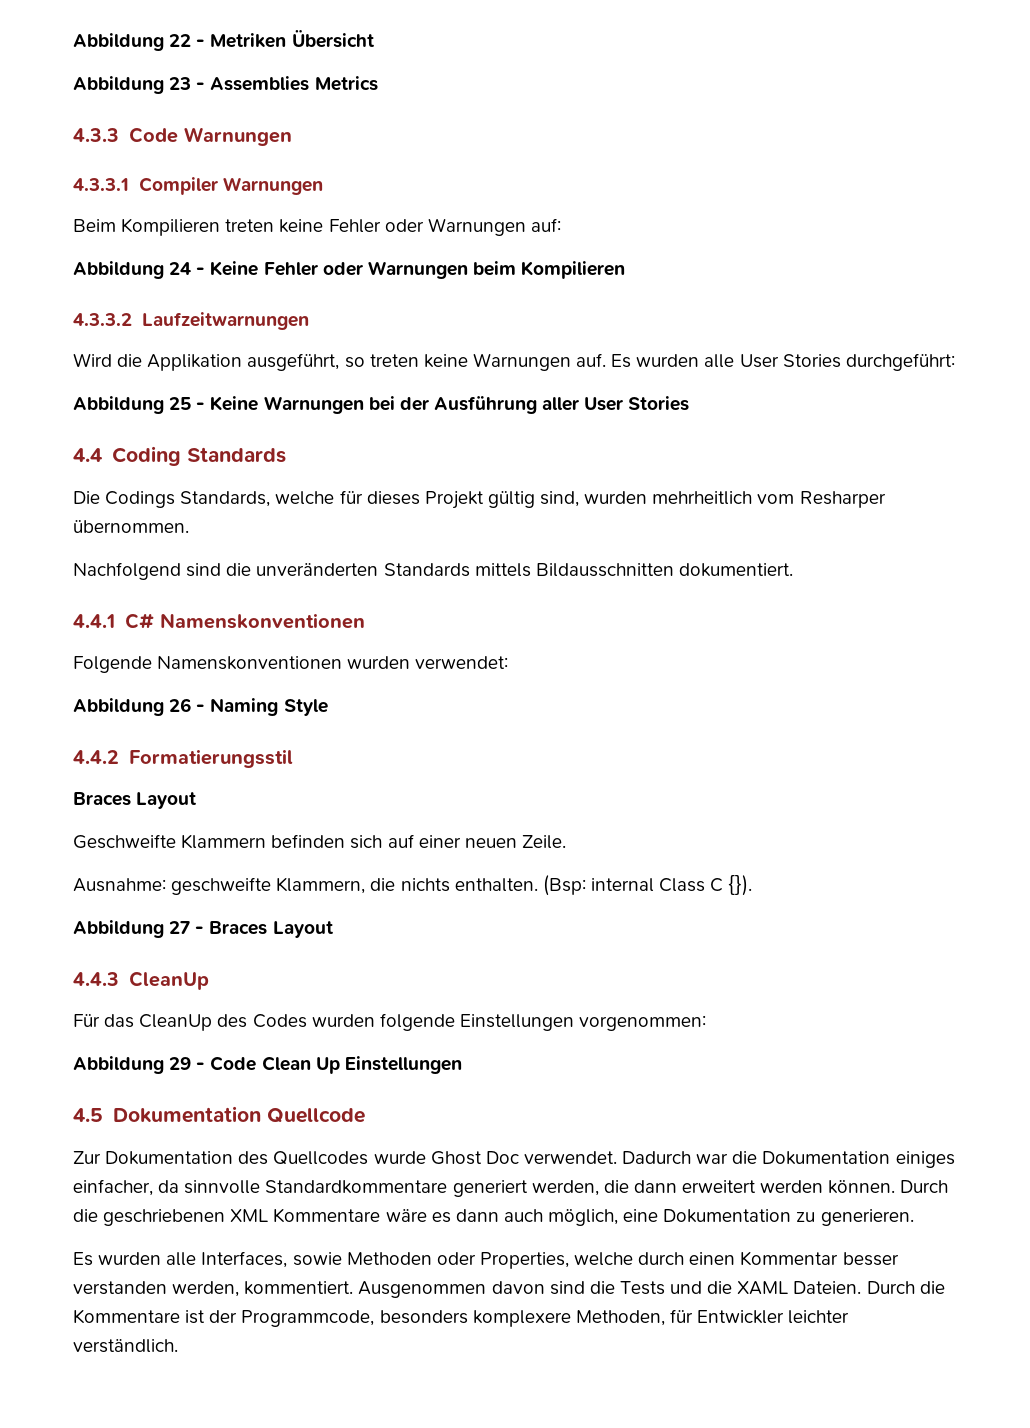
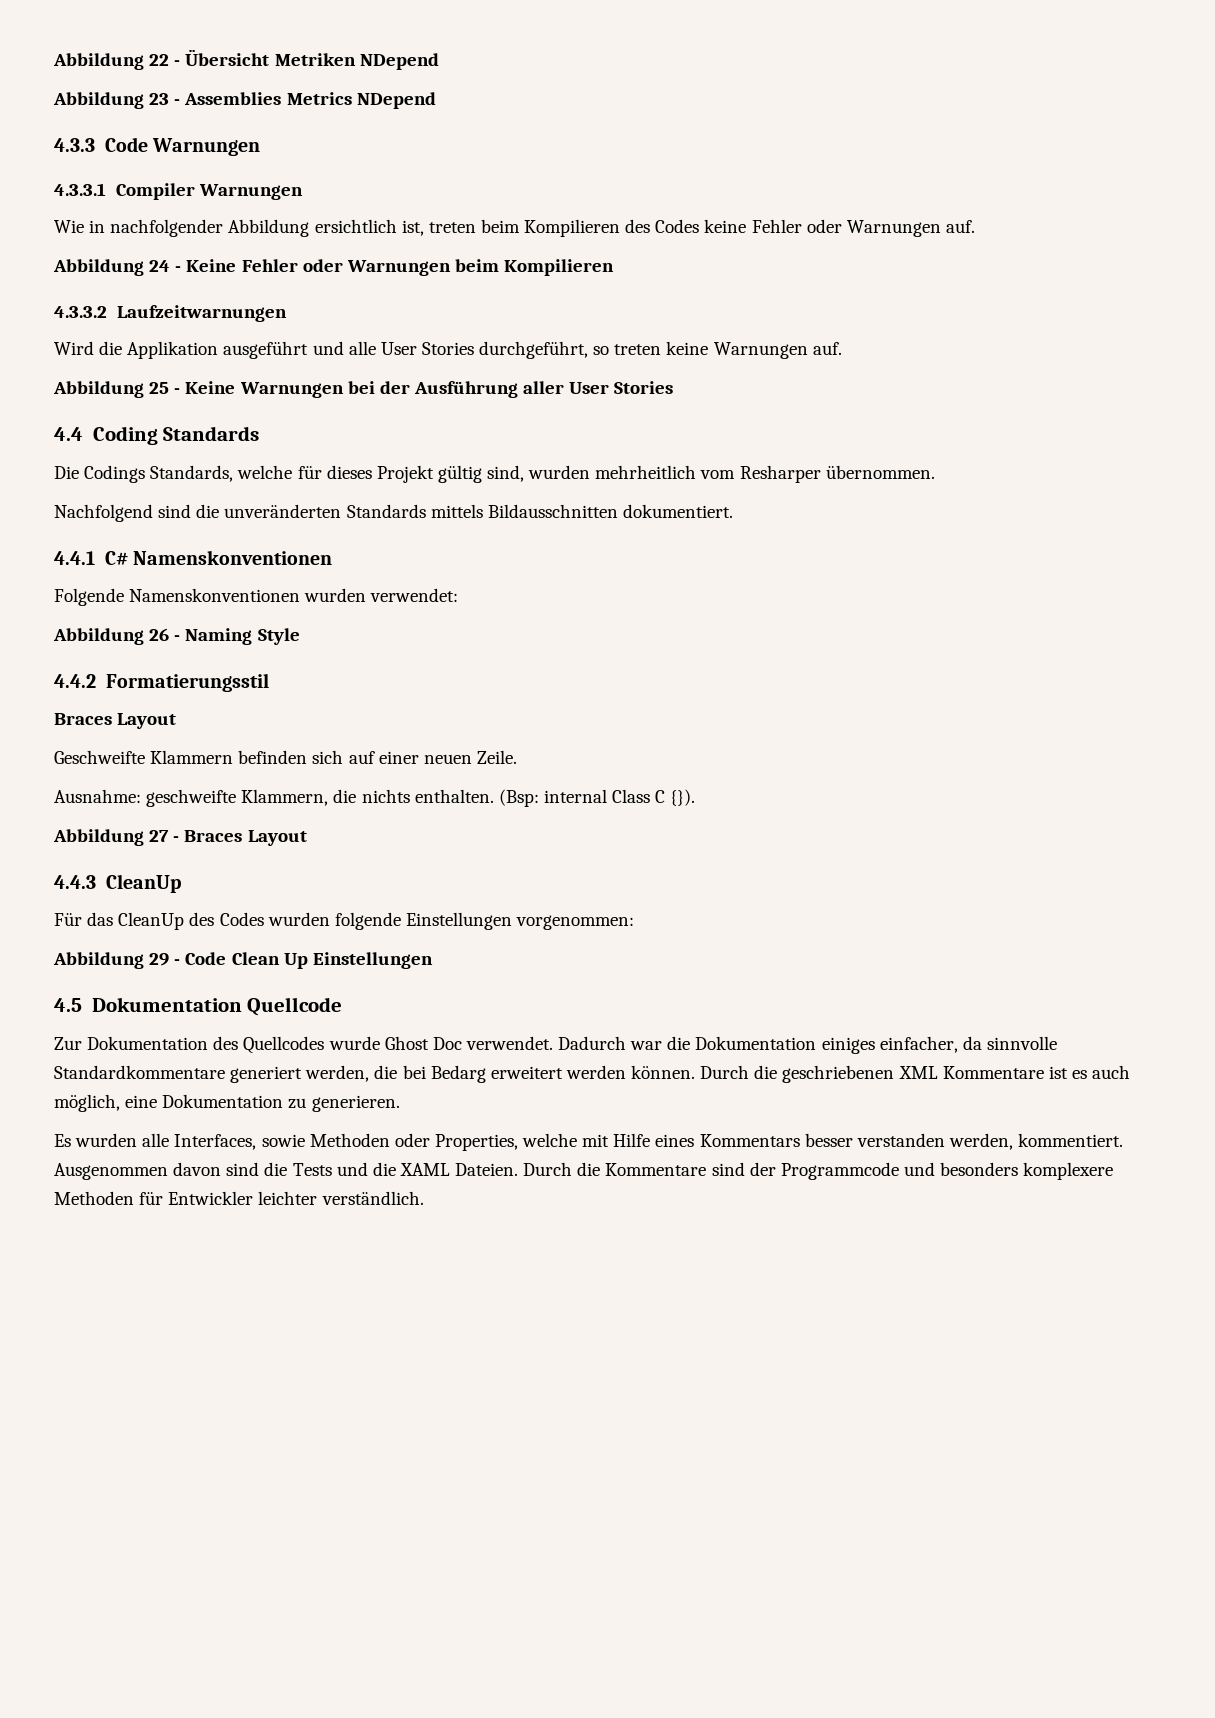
- Abbildung 22 - Metriken Übersicht
+ Abbildung 22 - Übersicht Metriken NDepend
- Abbildung 23 - Assemblies Metrics
+ Abbildung 23 - Assemblies Metrics NDepend
- Beim Kompilieren treten keine Fehler oder Warnungen auf:
+ Wie in nachfolgender Abbildung ersichtlich ist, treten beim Kompilieren des Codes keine Fehler oder Warnungen auf.
- Wird die Applikation ausgeführt, so treten keine Warnungen auf. Es wurden alle User Stories durchgeführt:
+ Wird die Applikation ausgeführt und alle User Stories durchgeführt, so treten keine Warnungen auf.
- Dadurch war die Dokumentation einiges einfacher, da sinnvolle Standardkommentare generiert werden, die dann erweitert werden können.
+ Dadurch war die Dokumentation einiges einfacher, da sinnvolle Standardkommentare generiert werden, die bei Bedarg erweitert werden können.
- Durch die geschriebenen XML Kommentare wäre es dann auch möglich, eine Dokumentation zu generieren.
+ Durch die geschriebenen XML Kommentare ist es auch möglich, eine Dokumentation zu generieren.
- Es wurden alle Interfaces, sowie Methoden oder Properties, welche durch einen Kommentar besser verstanden werden, kommentiert.
+ Es wurden alle Interfaces, sowie Methoden oder Properties, welche mit Hilfe eines Kommentars besser verstanden werden, kommentiert.
- Durch die Kommentare ist der Programmcode, besonders komplexere Methoden, für Entwickler leichter verständlich.
+ Durch die Kommentare sind der Programmcode und besonders komplexere Methoden für Entwickler leichter verständlich.

